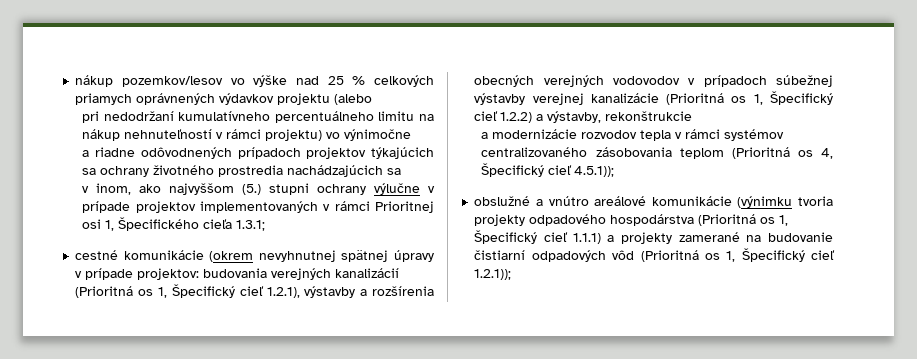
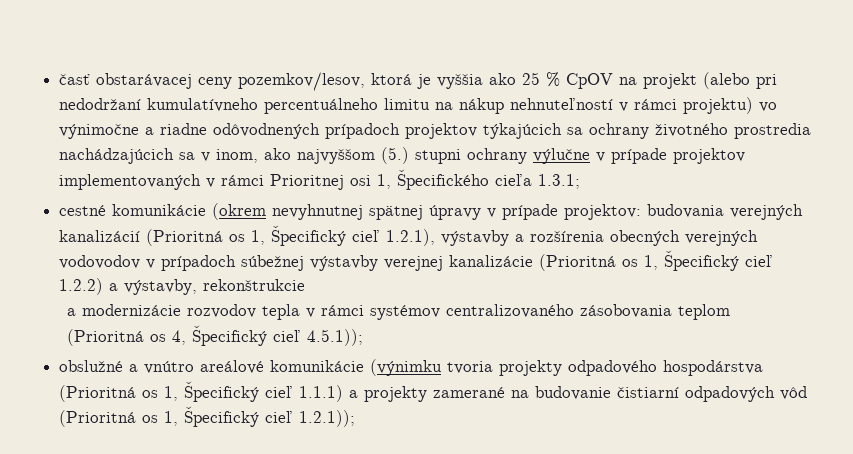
- nákup pozemkov/lesov vo výške nad 25 % celkových priamych oprávnených výdavkov projektu (alebo
- pri nedodržaní kumulatívneho percentuálneho limitu na nákup nehnuteľností v rámci projektu) vo výnimočne
- a riadne odôvodnených prípadoch projektov týkajúcich sa ochrany životného prostredia nachádzajúcich sa
- v inom, ako najvyššom (5.) stupni ochrany výlučne v prípade projektov implementovaných v rámci Prioritnej osi 1, Špecifického cieľa 1.3.1;
+ časť obstarávacej ceny pozemkov/lesov, ktorá je vyššia ako 25 % CpOV na projekt (alebo pri nedodržaní kumulatívneho percentuálneho limitu na nákup nehnuteľností v rámci projektu) vo výnimočne a riadne odôvodnených prípadoch projektov týkajúcich sa ochrany životného prostredia nachádzajúcich sa v inom, ako najvyššom (5.) stupni ochrany výlučne v prípade projektov implementovaných v rámci Prioritnej osi 1, Špecifického cieľa 1.3.1;

